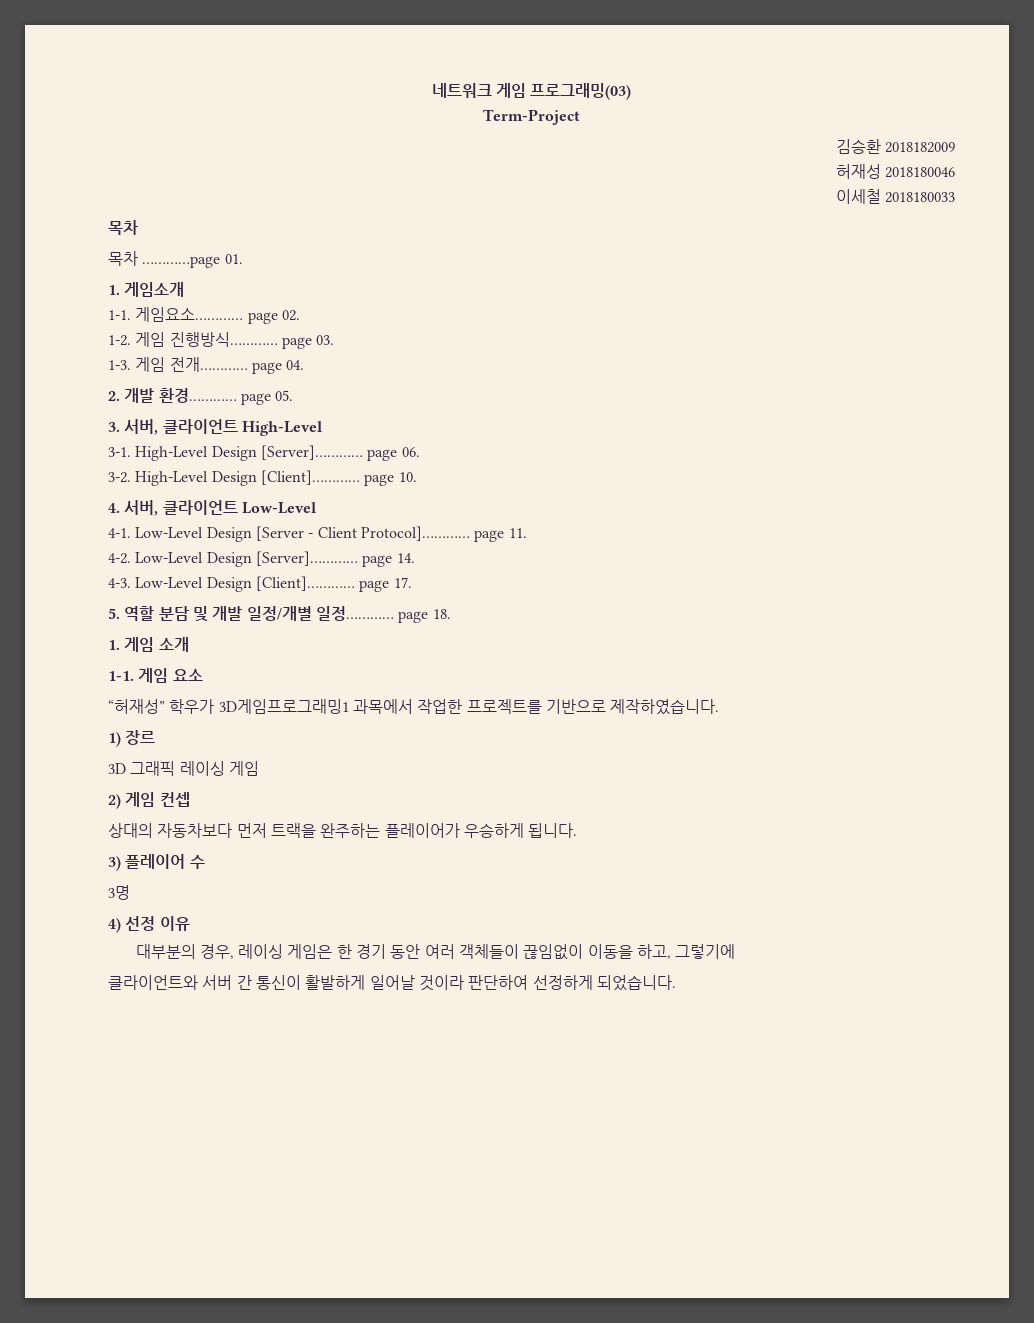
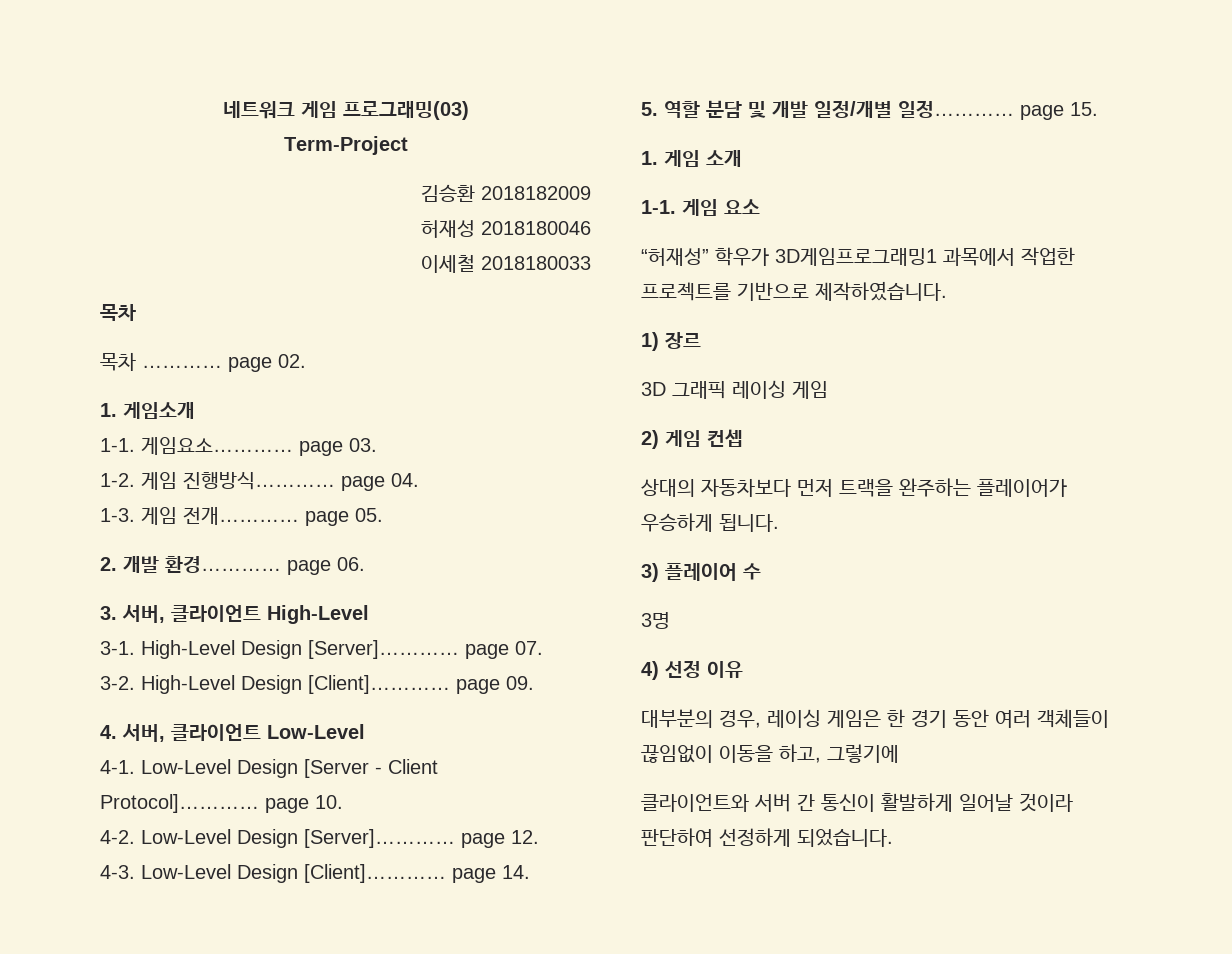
- 목차 …………page 01.
+ 목차 ………… page 02.
- 게임요소………… page 02.
+ 게임요소………… page 03.
- 게임 진행방식………… page 03.
+ 게임 진행방식………… page 04.
- 게임 전개………… page 04.
+ 게임 전개………… page 05.
- 2. 개발 환경………… page 05.
+ 2. 개발 환경………… page 06.
- High-Level Design [Server]………… page 06.
+ High-Level Design [Server]………… page 07.
- High-Level Design [Client]………… page 10.
+ High-Level Design [Client]………… page 09.
- Low-Level Design [Server - Client Protocol]………… page 11.
+ Low-Level Design [Server - Client Protocol]………… page 10.
- Low-Level Design [Server]………… page 14.
+ Low-Level Design [Server]………… page 12.
- Low-Level Design [Client]………… page 17.
+ Low-Level Design [Client]………… page 14.
- 5. 역할 분담 및 개발 일정/개별 일정………… page 18.
+ 5. 역할 분담 및 개발 일정/개별 일정………… page 15.

